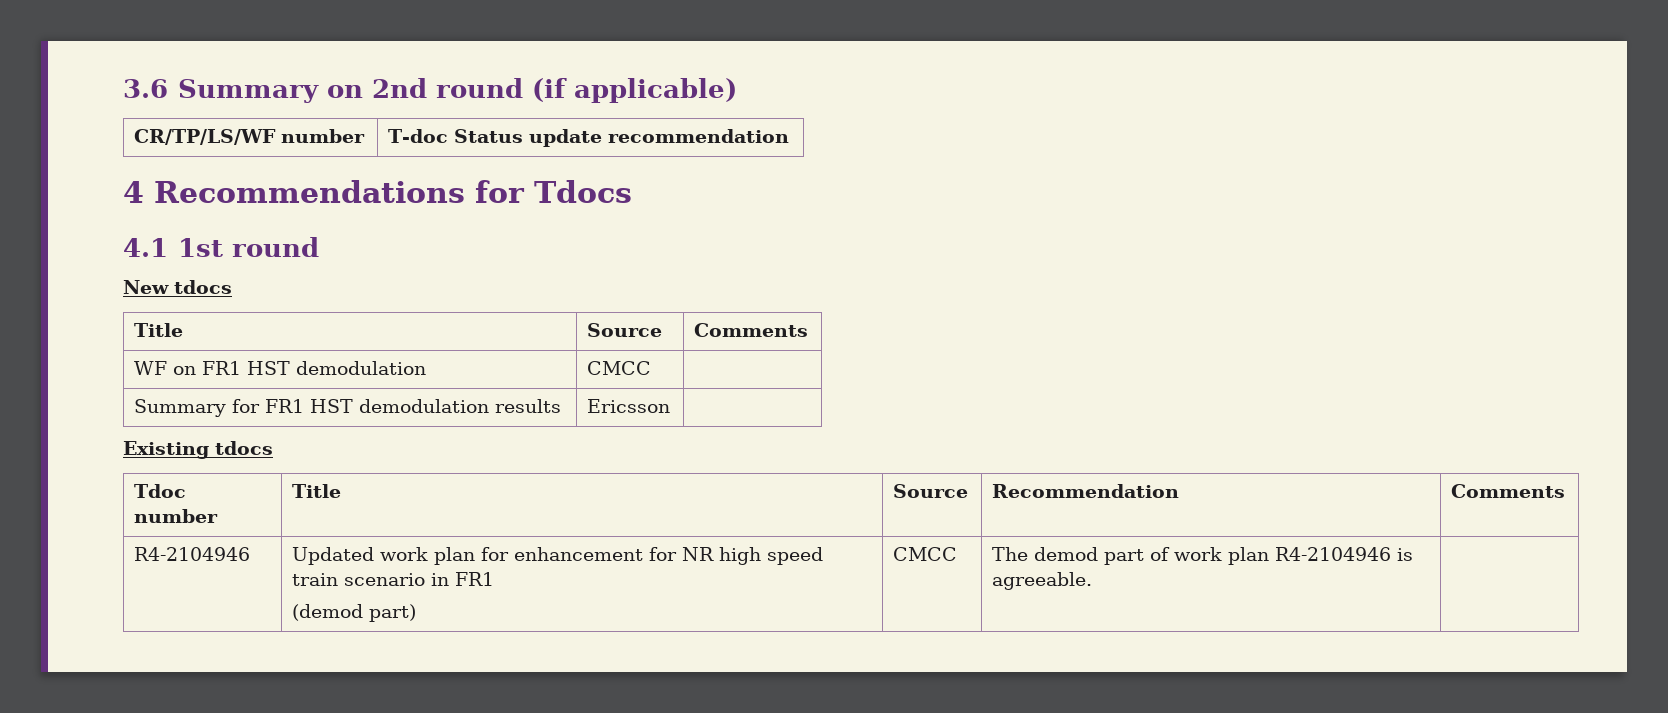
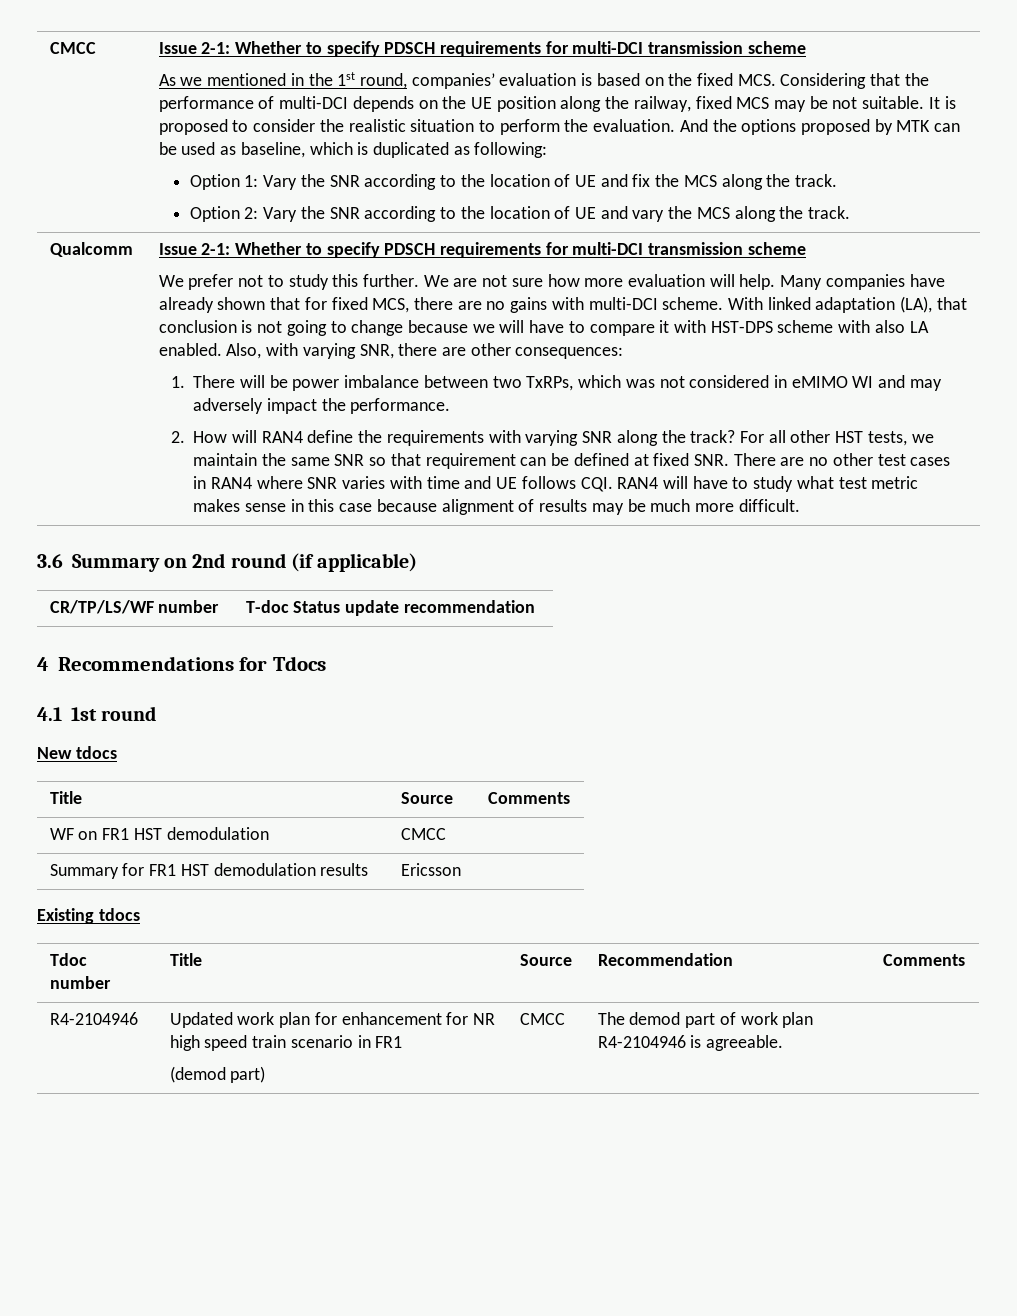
+ CMCC | Issue 2-1: Whether to specify PDSCH requirements for multi-DCI transmission scheme
+ As we mentioned in the 1st round, companies’ evaluation is based on the fixed MCS. Considering that the performance of multi-DCI depends on the UE position along the railway, fixed MCS may be not suitable. It is proposed to consider the realistic situation to perform the evaluation. And the options proposed by MTK can be used as baseline, which is duplicated as following:
+ Option 1: Vary the SNR according to the location of UE and fix the MCS along the track.
+ Option 2: Vary the SNR according to the location of UE and vary the MCS along the track.
+ Qualcomm | Issue 2-1: Whether to specify PDSCH requirements for multi-DCI transmission scheme
+ We prefer not to study this further. We are not sure how more evaluation will help. Many companies have already shown that for fixed MCS, there are no gains with multi-DCI scheme. With linked adaptation (LA), that conclusion is not going to change because we will have to compare it with HST-DPS scheme with also LA enabled. Also, with varying SNR, there are other consequences:
+ 1. There will be power imbalance between two TxRPs, which was not considered in eMIMO WI and may adversely impact the performance.
+ 2. How will RAN4 define the requirements with varying SNR along the track? For all other HST tests, we maintain the same SNR so that requirement can be defined at fixed SNR. There are no other test cases in RAN4 where SNR varies with time and UE follows CQI. RAN4 will have to study what test metric makes sense in this case because alignment of results may be much more difficult.

